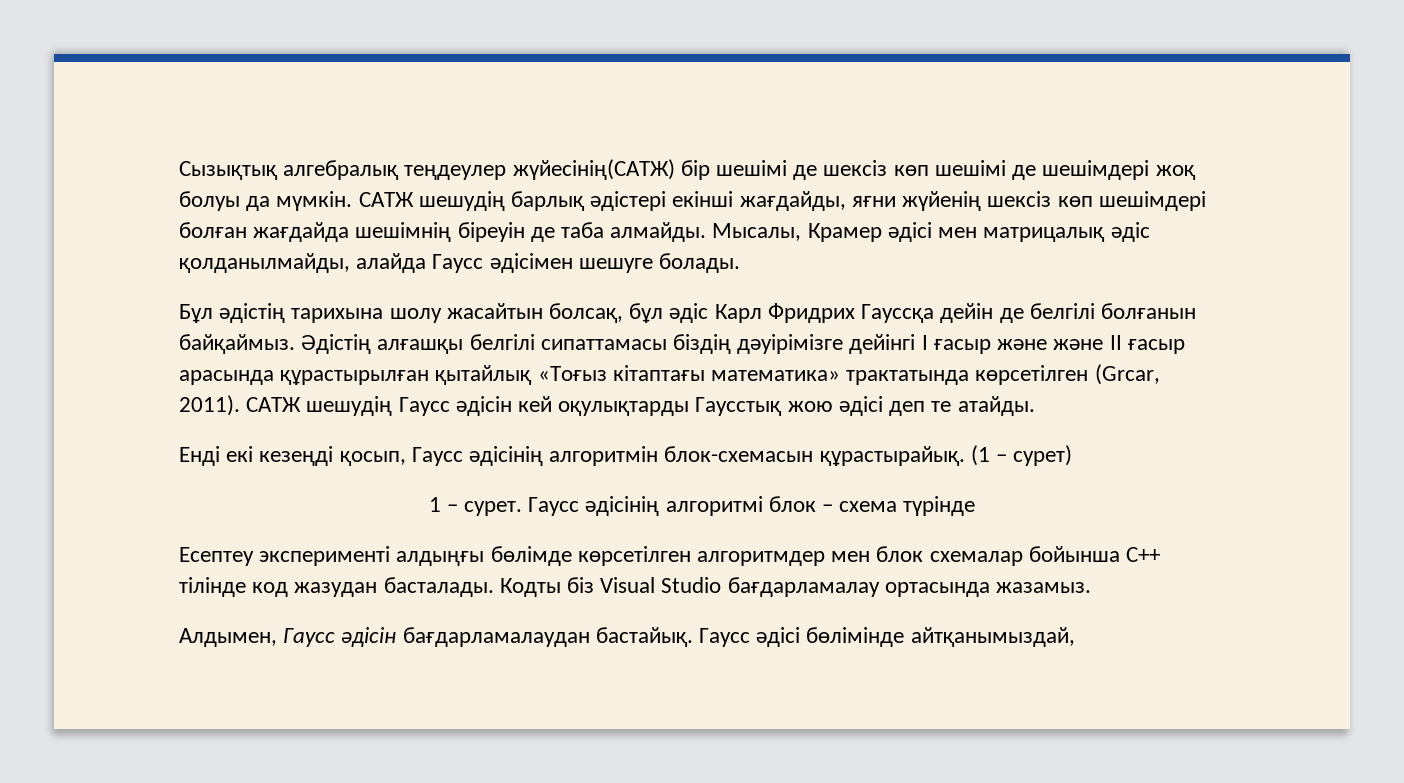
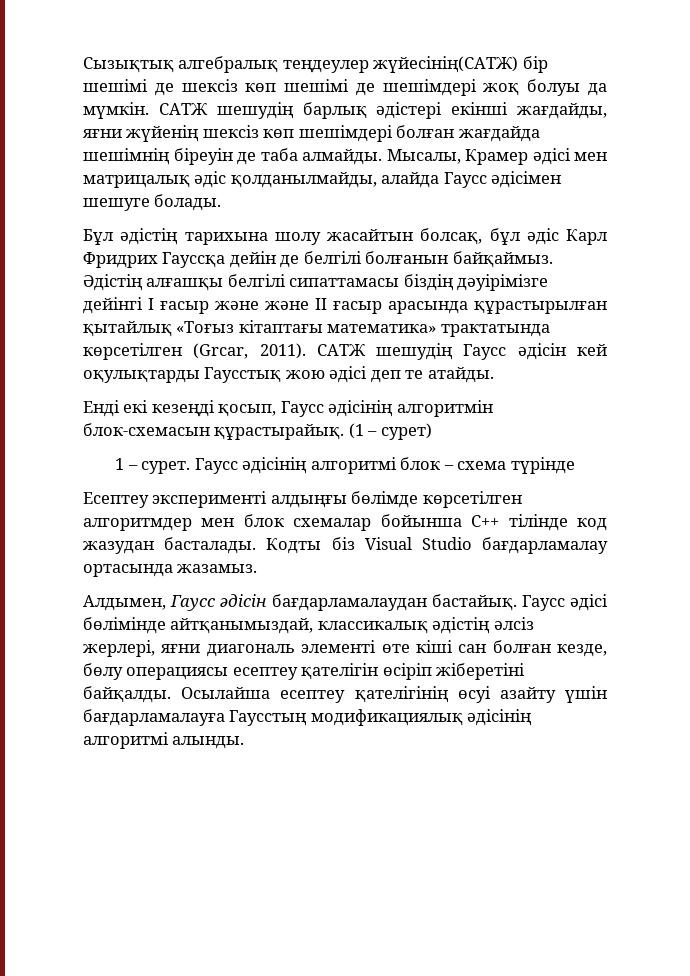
- Гаусс әдісі бөлімінде айтқанымыздай,
+ Гаусс әдісі бөлімінде айтқанымыздай, классикалық әдістің әлсіз жерлері, яғни диагональ элементі өте кіші сан болған кезде, бөлу операциясы есептеу қателігін өсіріп жіберетіні байқалды. Осылайша есептеу қателігінің өсуі азайту үшін бағдарламалауға Гаусстың модификациялық әдісінің алгоритмі алынды.

